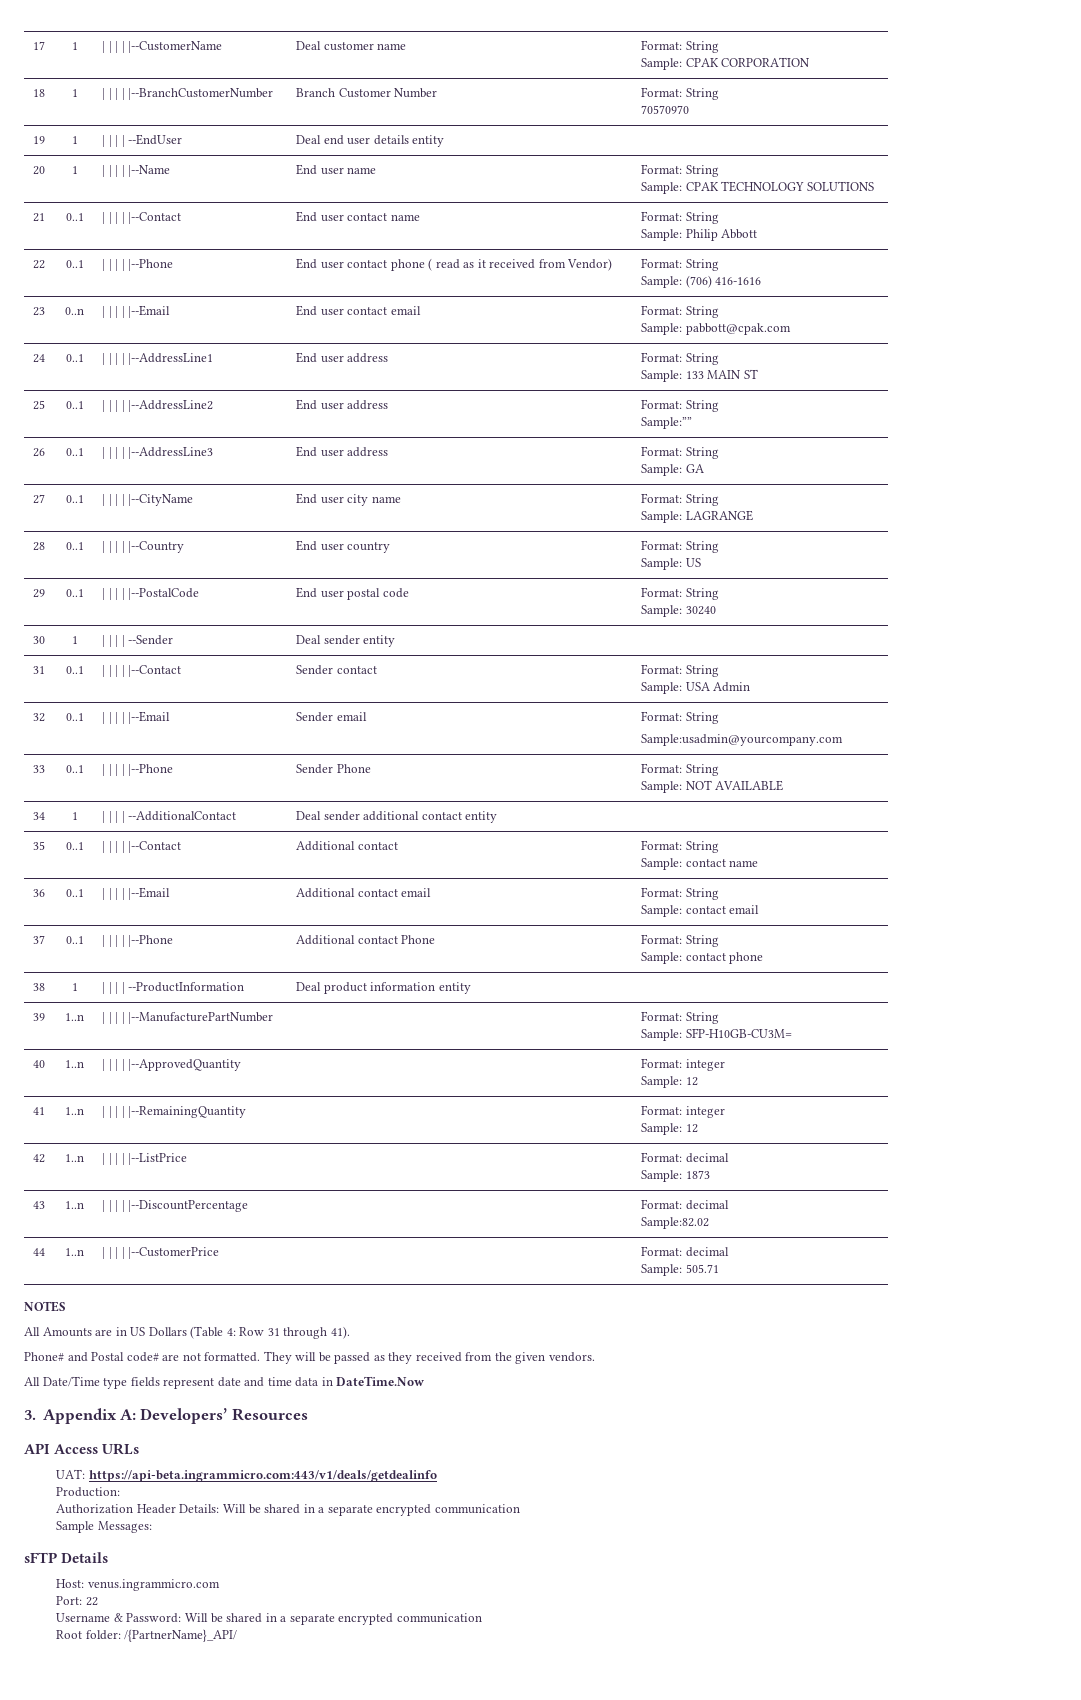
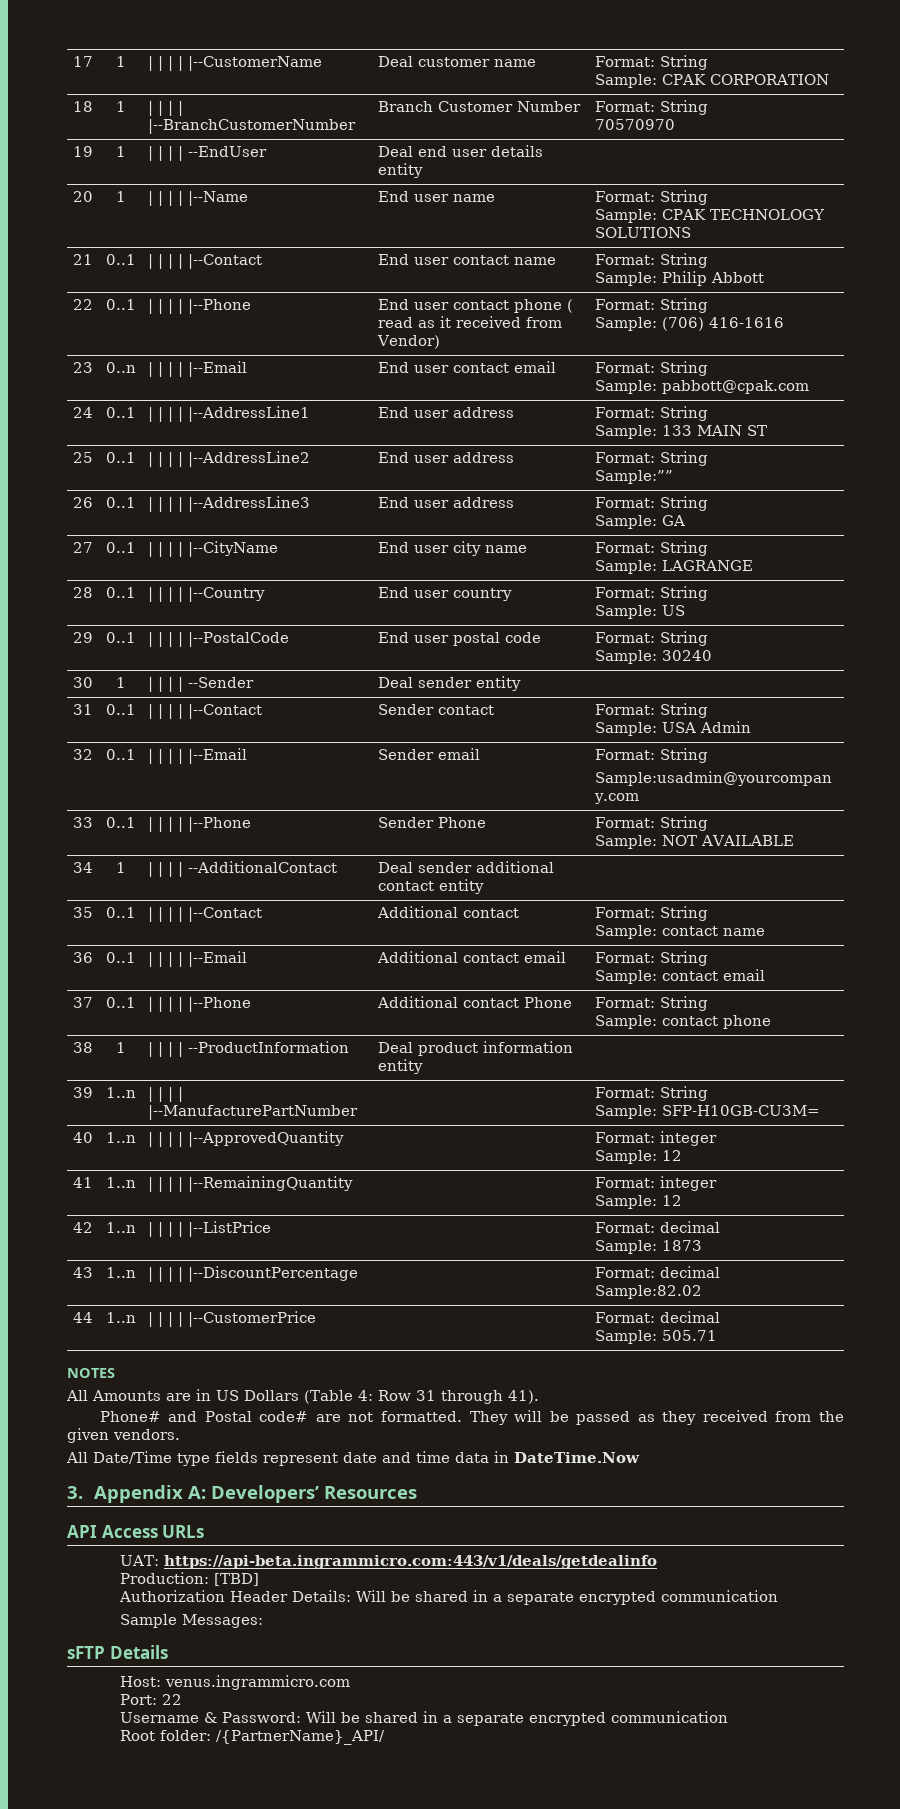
- Production:
+ Production: [TBD]

